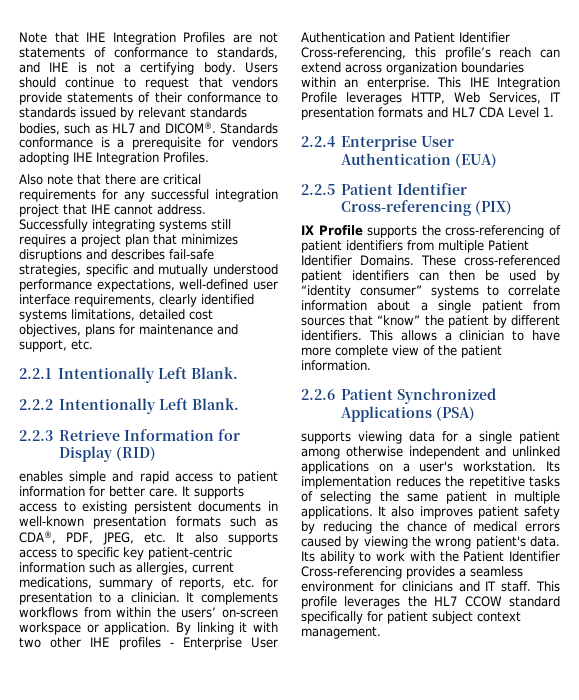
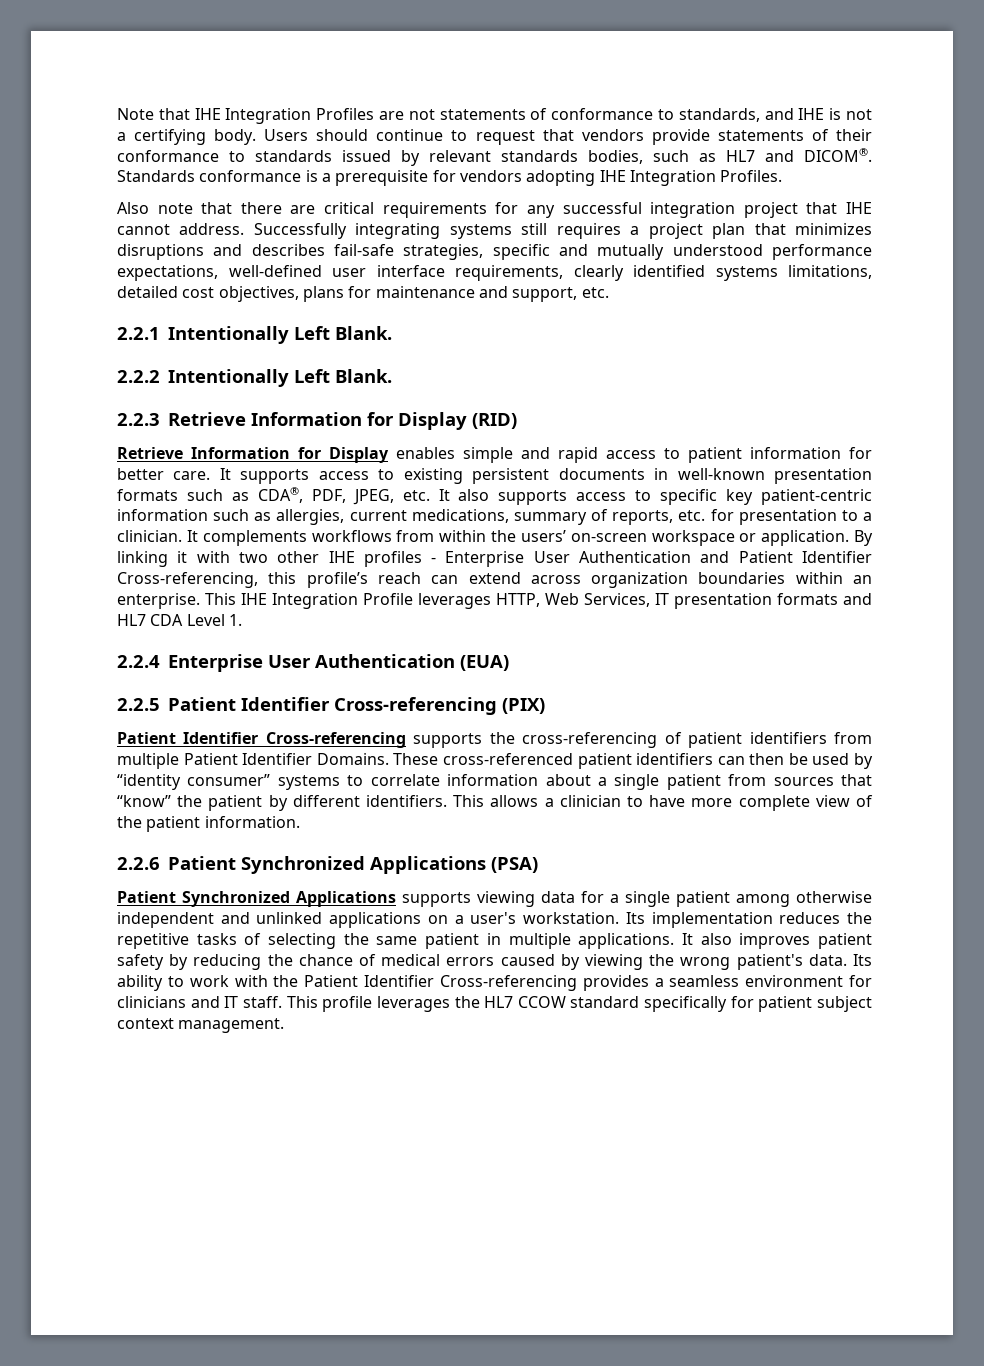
- enables simple and rapid access to patient information for better care.
+ Retrieve Information for Display enables simple and rapid access to patient information for better care.
- IX Profile supports the cross-referencing of patient identifiers from multiple Patient Identifier Domains.
+ Patient Identifier Cross-referencing supports the cross-referencing of patient identifiers from multiple Patient Identifier Domains.
- supports viewing data for a single patient among otherwise independent and unlinked applications on a user's workstation.
+ Patient Synchronized Applications supports viewing data for a single patient among otherwise independent and unlinked applications on a user's workstation.

